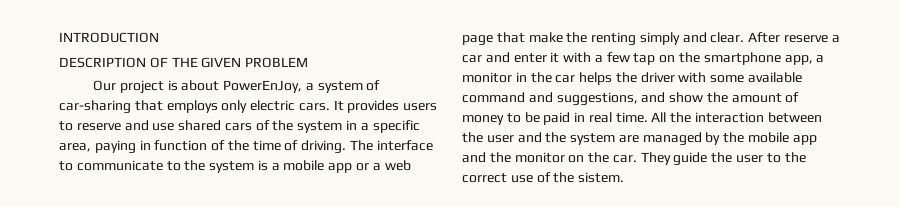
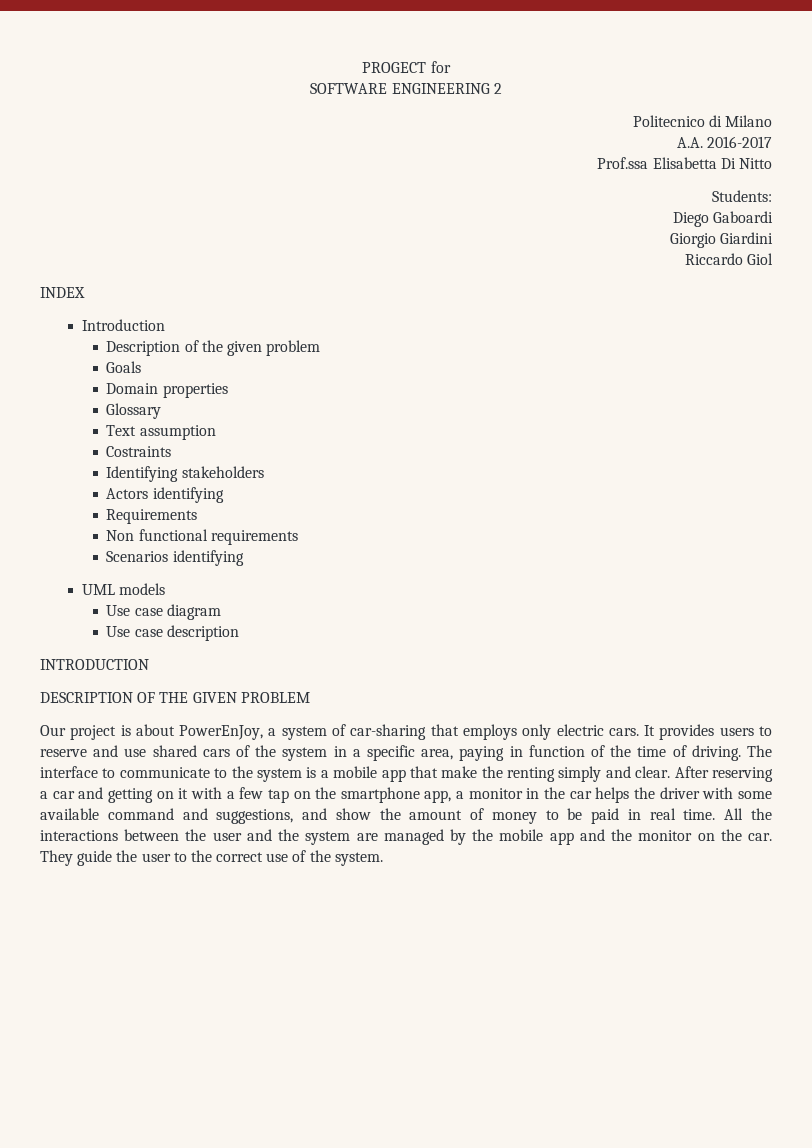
+ PROGECT for
+ SOFTWARE ENGINEERING 2
+ Politecnico di Milano
+ A.A. 2016-2017
+ Prof.ssa Elisabetta Di Nitto
+ Students:
+ Diego Gaboardi
+ Giorgio Giardini
+ Riccardo Giol
+ INDEX
+ Introduction
+ Description of the given problem
+ Goals
+ Domain properties
+ Glossary
+ Text assumption
+ Costraints
+ Identifying stakeholders
+ Actors identifying
+ Requirements
+ Non functional requirements
+ Scenarios identifying
+ UML models
+ Use case diagram
+ Use case description
- The interface to communicate to the system is a mobile app or a web page that make the renting simply and clear.
+ The interface to communicate to the system is a mobile app that make the renting simply and clear.
- After reserve a car and enter it with a few tap on the smartphone app, a monitor in the car helps the driver with some available command and suggestions, and show the amount of money to be paid in real time.
+ After reserving a car and getting on it with a few tap on the smartphone app, a monitor in the car helps the driver with some available command and suggestions, and show the amount of money to be paid in real time.
- All the interaction between the user and the system are managed by the mobile app and the monitor on the car.
+ All the interactions between the user and the system are managed by the mobile app and the monitor on the car.
- They guide the user to the correct use of the sistem.
+ They guide the user to the correct use of the system.

